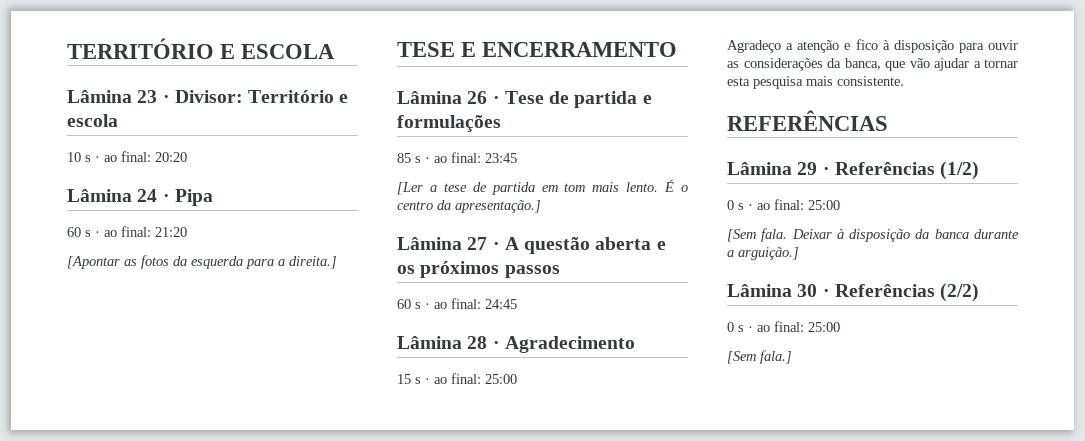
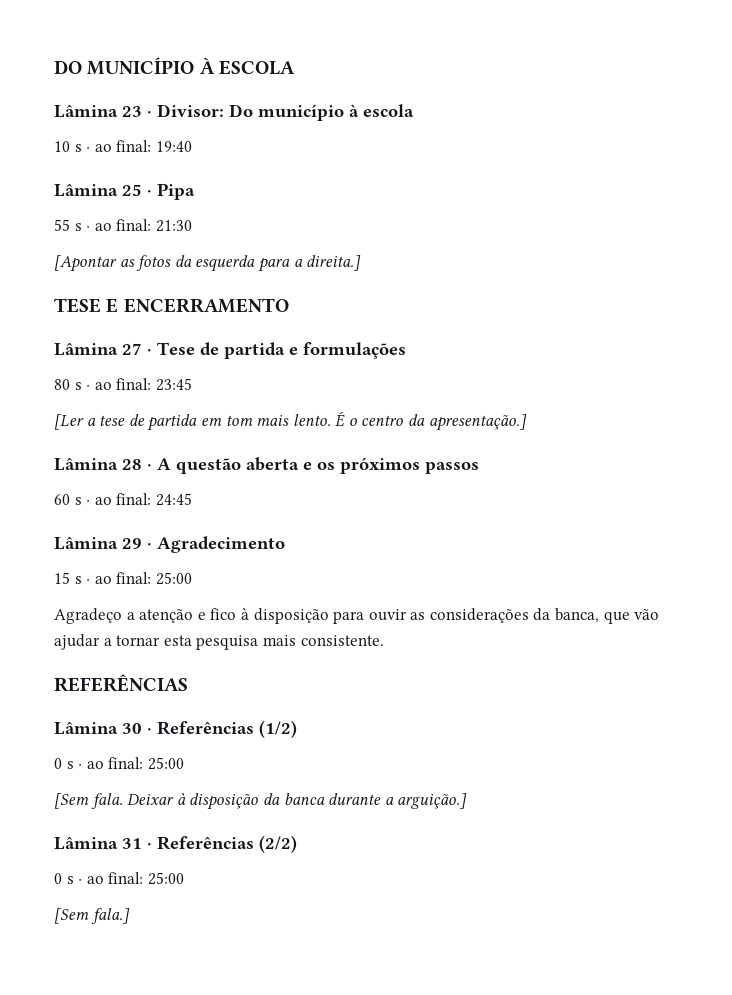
- TERRITÓRIO E ESCOLA
+ DO MUNICÍPIO À ESCOLA
- Lâmina 23 · Divisor: Território e escola
+ Lâmina 23 · Divisor: Do município à escola
- 10 s · ao final: 20:20
- Lâmina 24 · Pipa
+ 10 s · ao final: 19:40
+ Lâmina 25 · Pipa
- 60 s · ao final: 21:20
+ 55 s · ao final: 21:30
- Lâmina 26 · Tese de partida e formulações
+ Lâmina 27 · Tese de partida e formulações
- 85 s · ao final: 23:45
+ 80 s · ao final: 23:45
- Lâmina 27 · A questão aberta e os próximos passos
+ Lâmina 28 · A questão aberta e os próximos passos
- Lâmina 28 · Agradecimento
+ Lâmina 29 · Agradecimento
- Lâmina 29 · Referências (1/2)
+ Lâmina 30 · Referências (1/2)
- Lâmina 30 · Referências (2/2)
+ Lâmina 31 · Referências (2/2)

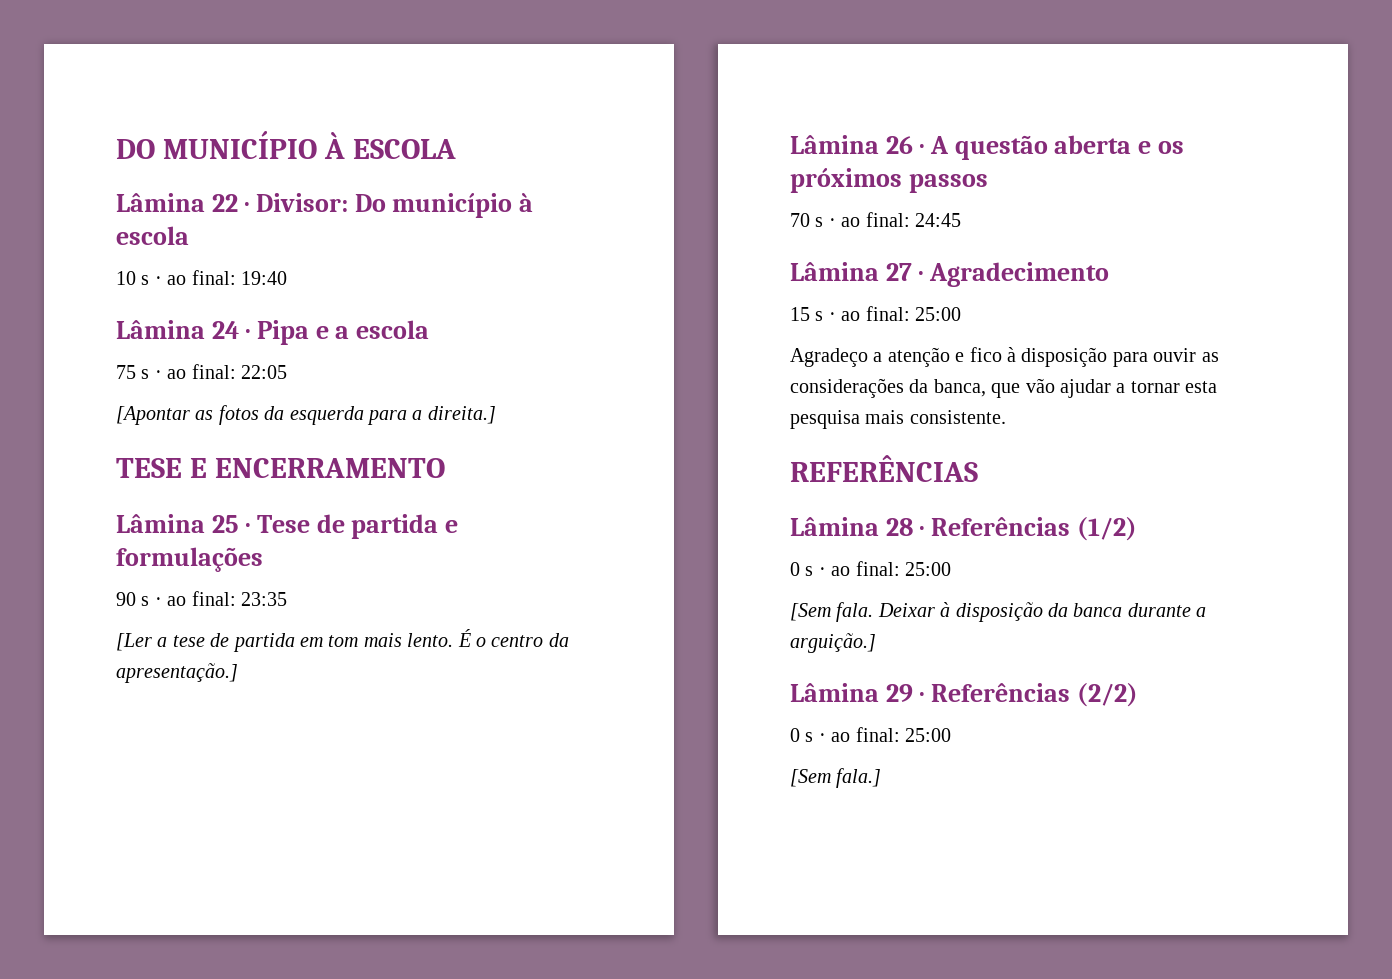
- Lâmina 23 · Divisor: Do município à escola
+ Lâmina 22 · Divisor: Do município à escola
- Lâmina 25 · Pipa
- 55 s · ao final: 21:30
+ Lâmina 24 · Pipa e a escola
+ 75 s · ao final: 22:05
- Lâmina 27 · Tese de partida e formulações
+ Lâmina 25 · Tese de partida e formulações
- 80 s · ao final: 23:45
+ 90 s · ao final: 23:35
- Lâmina 28 · A questão aberta e os próximos passos
+ Lâmina 26 · A questão aberta e os próximos passos
- 60 s · ao final: 24:45
+ 70 s · ao final: 24:45
- Lâmina 29 · Agradecimento
+ Lâmina 27 · Agradecimento
- Lâmina 30 · Referências (1/2)
+ Lâmina 28 · Referências (1/2)
- Lâmina 31 · Referências (2/2)
+ Lâmina 29 · Referências (2/2)

